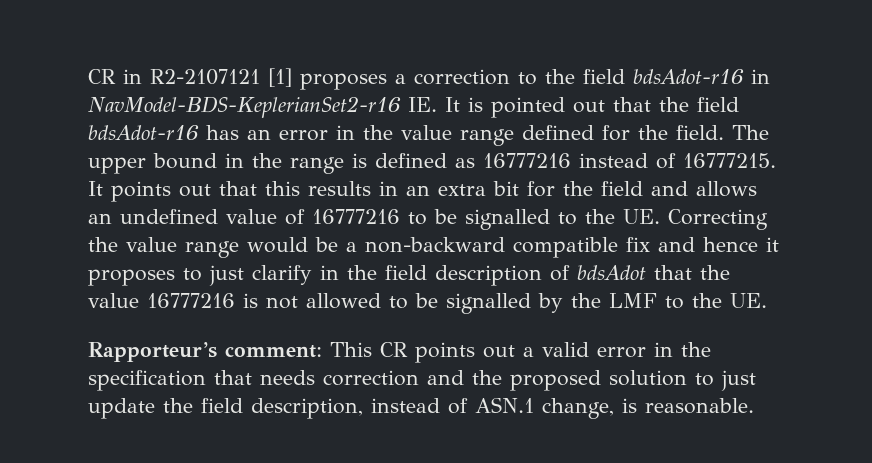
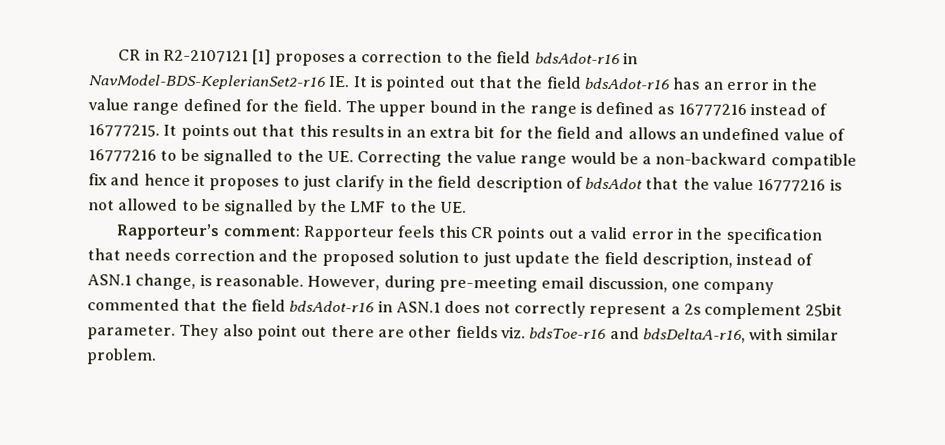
- Rapporteur’s comment: This CR points out a valid error in the specification that needs correction and the proposed solution to just update the field description, instead of ASN.1 change, is reasonable.
+ Rapporteur’s comment: Rapporteur feels this CR points out a valid error in the specification that needs correction and the proposed solution to just update the field description, instead of ASN.1 change, is reasonable.
+ However, during pre-meeting email discussion, one company commented that the field bdsAdot-r16 in ASN.1 does not correctly represent a 2s complement 25bit parameter. They also point out there are other fields viz. bdsToe-r16 and bdsDeltaA-r16, with similar problem.

